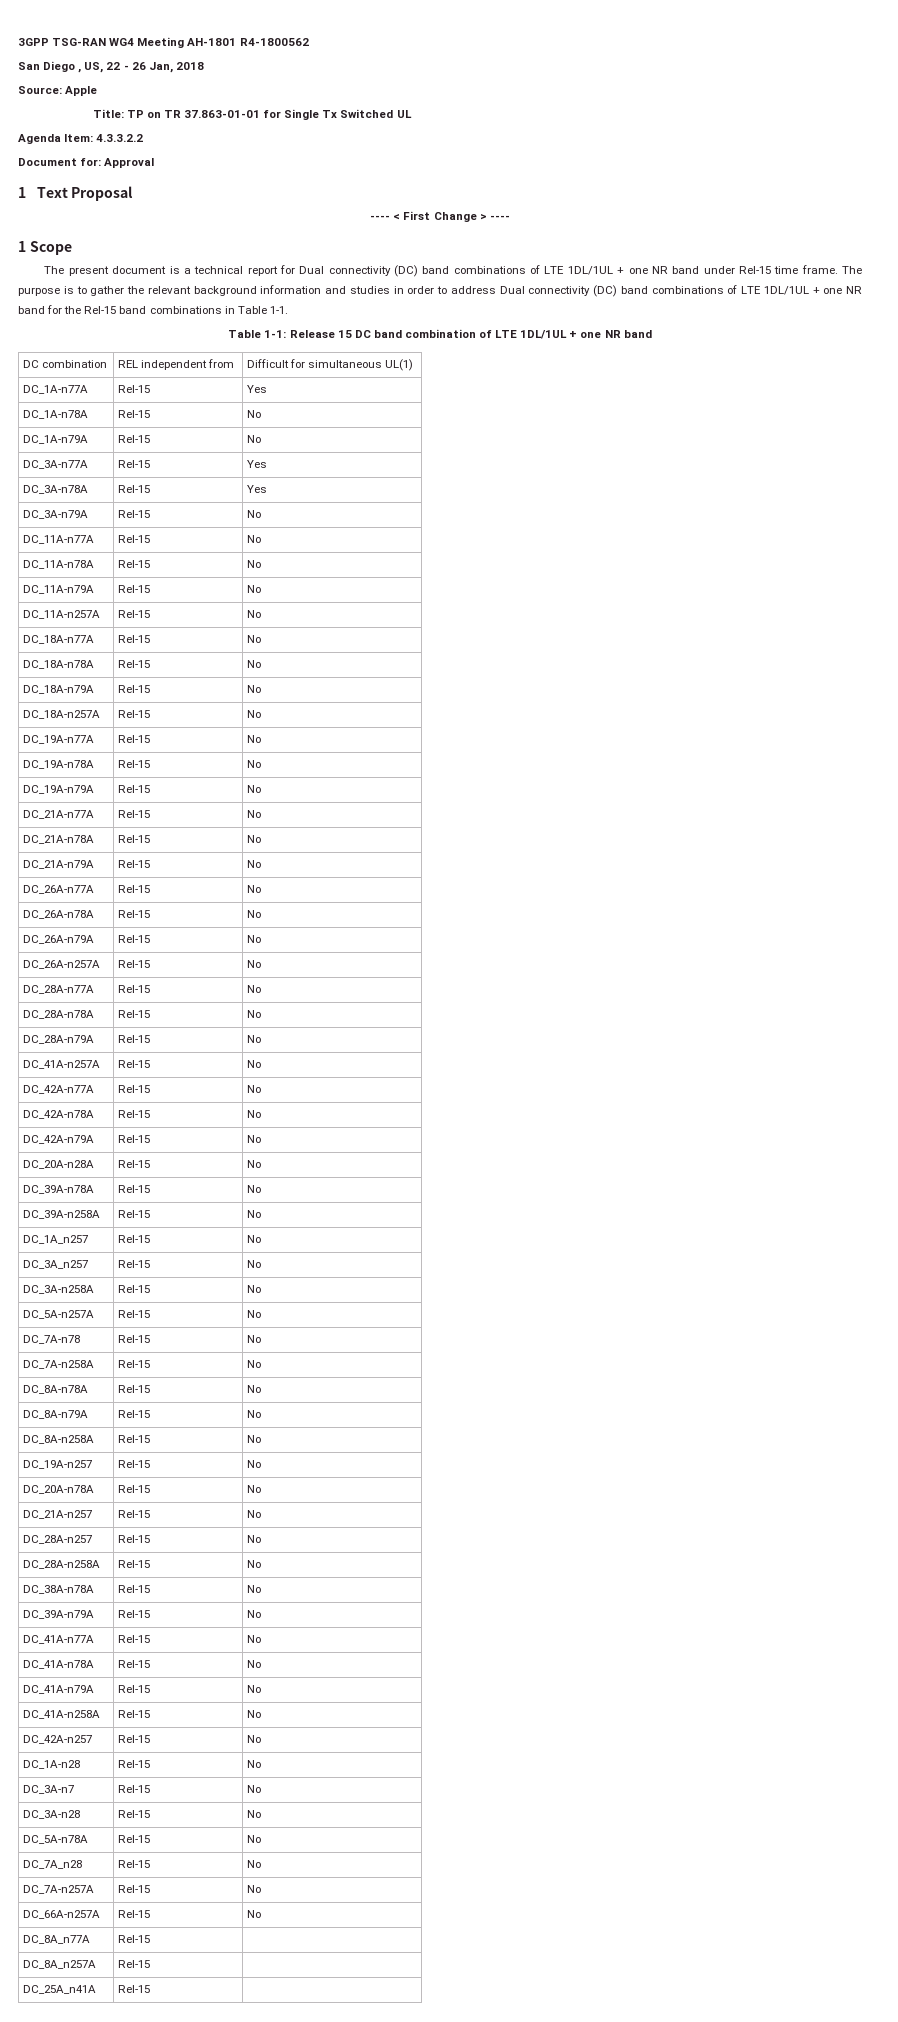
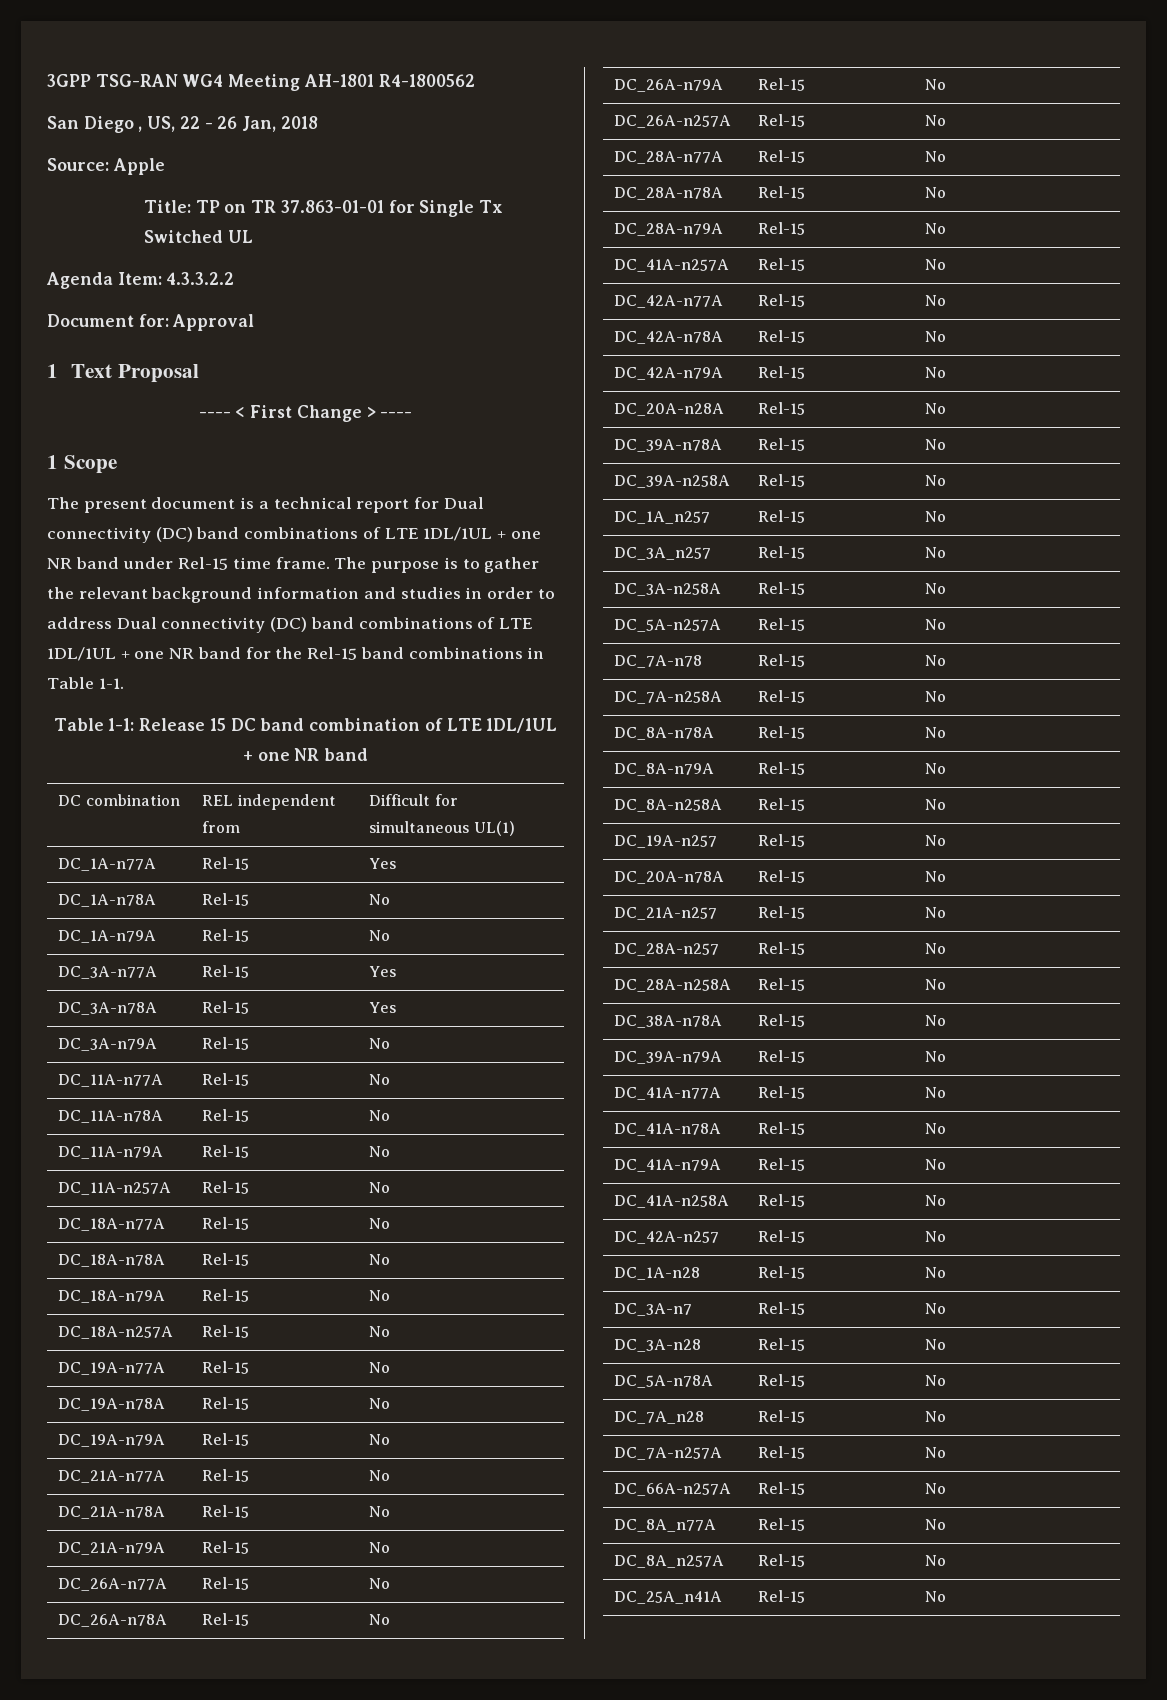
- DC_8A_n77A | Rel-15 |
+ DC_8A_n77A | Rel-15 | No
- DC_8A_n257A | Rel-15 |
+ DC_8A_n257A | Rel-15 | No
- DC_25A_n41A | Rel-15 |
+ DC_25A_n41A | Rel-15 | No

